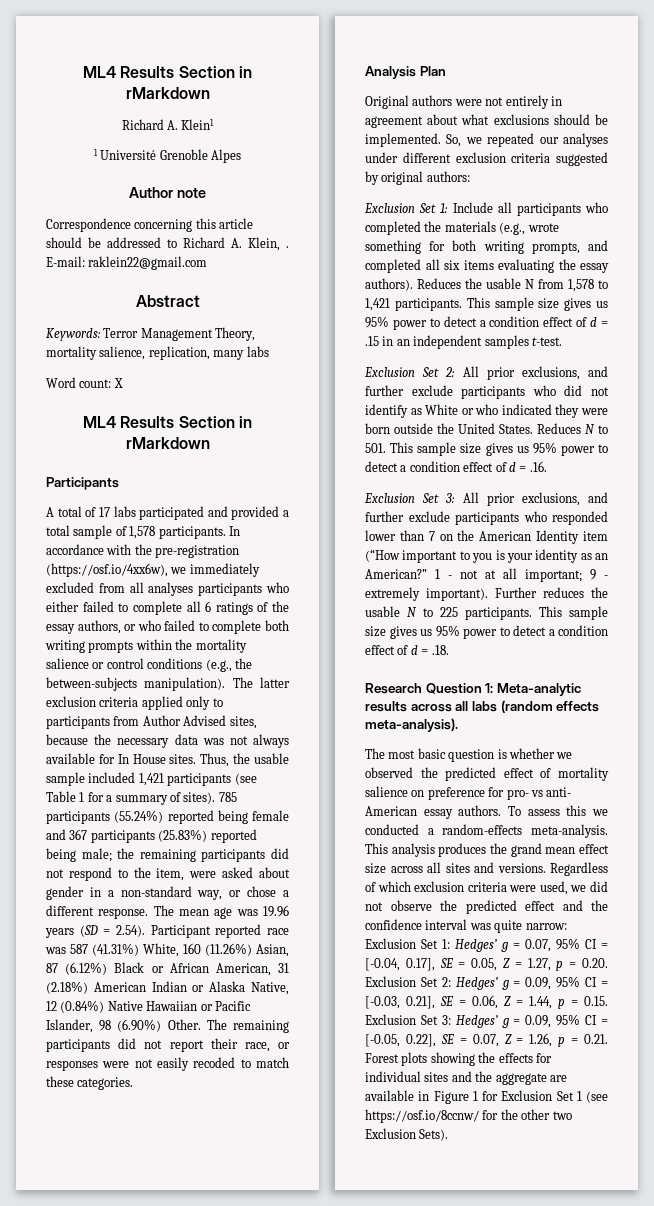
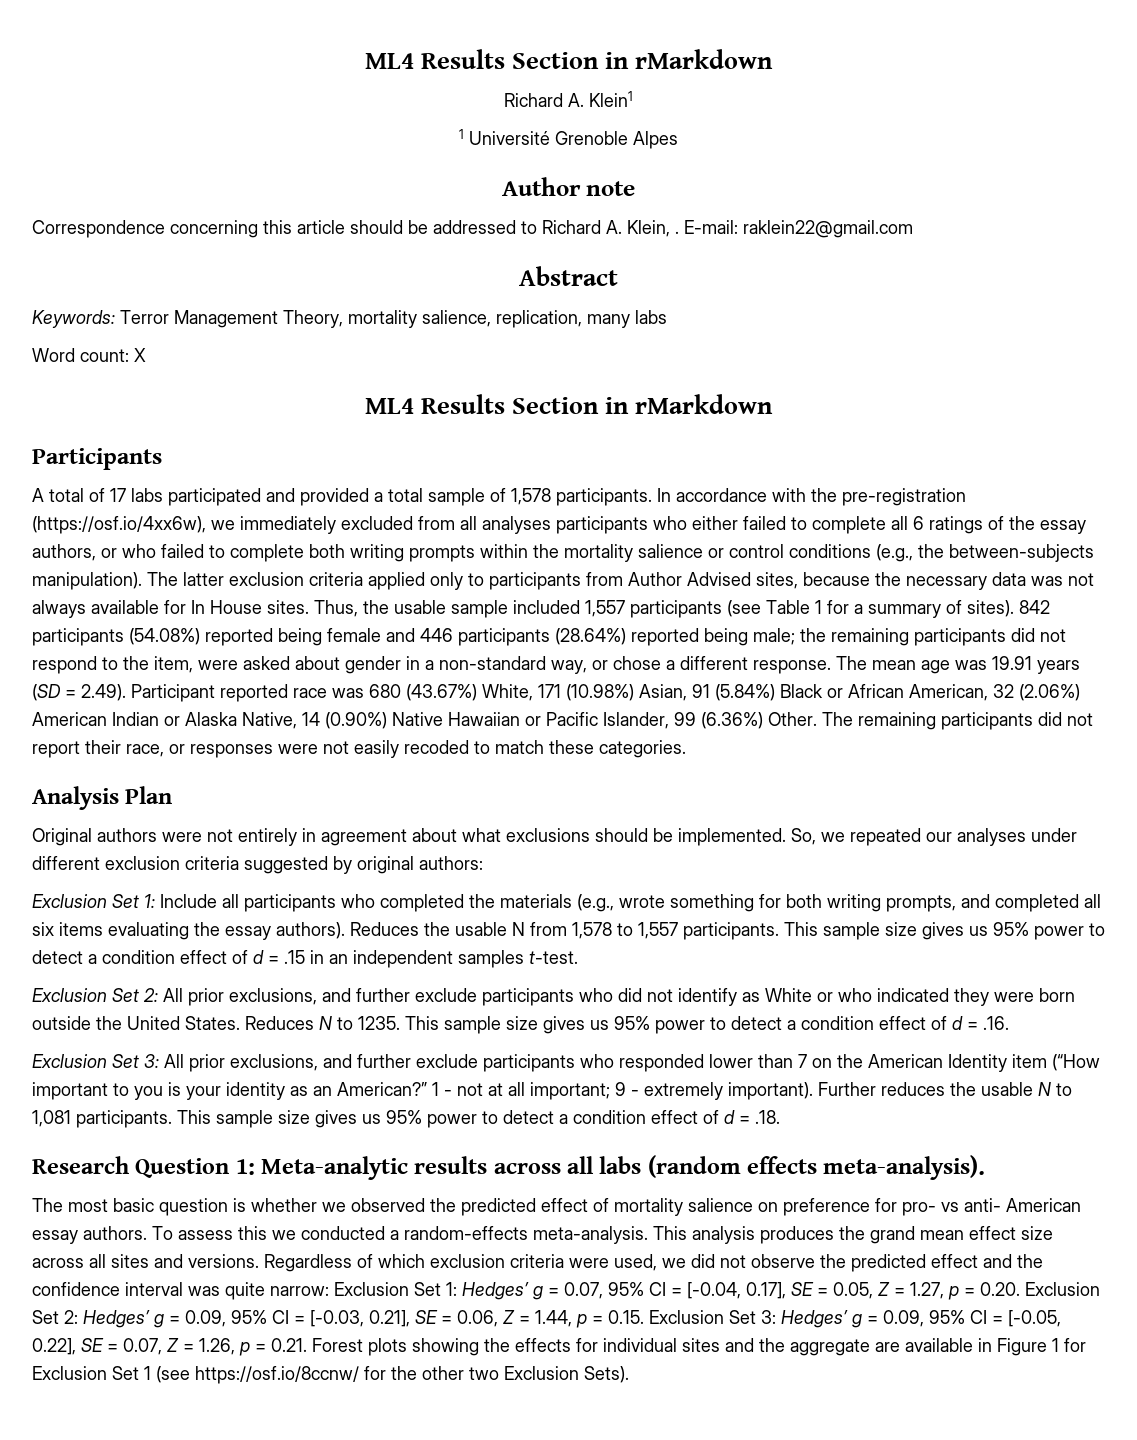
- Thus, the usable sample included 1,421 participants (see Table 1 for a summary of sites).
+ Thus, the usable sample included 1,557 participants (see Table 1 for a summary of sites).
- 785 participants (55.24%) reported being female and 367 participants (25.83%) reported being male; the remaining participants did not respond to the item, were asked about gender in a non-standard way, or chose a different response.
+ 842 participants (54.08%) reported being female and 446 participants (28.64%) reported being male; the remaining participants did not respond to the item, were asked about gender in a non-standard way, or chose a different response.
- The mean age was 19.96 years (SD = 2.54). Participant reported race was 587 (41.31%) White, 160 (11.26%) Asian, 87 (6.12%) Black or African American, 31 (2.18%) American Indian or Alaska Native, 12 (0.84%) Native Hawaiian or Pacific Islander, 98 (6.90%) Other.
+ The mean age was 19.91 years (SD = 2.49). Participant reported race was 680 (43.67%) White, 171 (10.98%) Asian, 91 (5.84%) Black or African American, 32 (2.06%) American Indian or Alaska Native, 14 (0.90%) Native Hawaiian or Pacific Islander, 99 (6.36%) Other.
- Reduces the usable N from 1,578 to 1,421 participants.
+ Reduces the usable N from 1,578 to 1,557 participants.
- Reduces N to 501. This sample size gives us 95% power to detect a condition effect of d = .16.
+ Reduces N to 1235. This sample size gives us 95% power to detect a condition effect of d = .16.
- Further reduces the usable N to 225 participants.
+ Further reduces the usable N to 1,081 participants.

